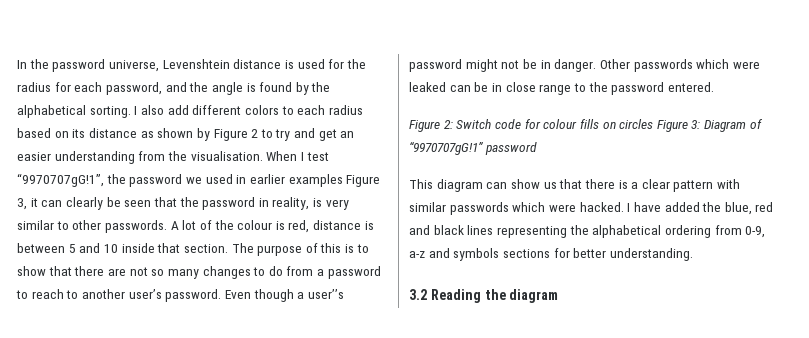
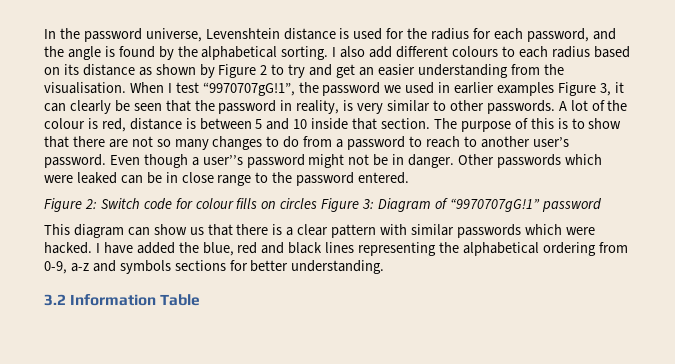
- I also add different colors to each radius based on its distance as shown by Figure 2 to try and get an easier understanding from the visualisation.
+ I also add different colours to each radius based on its distance as shown by Figure 2 to try and get an easier understanding from the visualisation.
- 3.2 Reading the diagram
+ 3.2 Information Table

